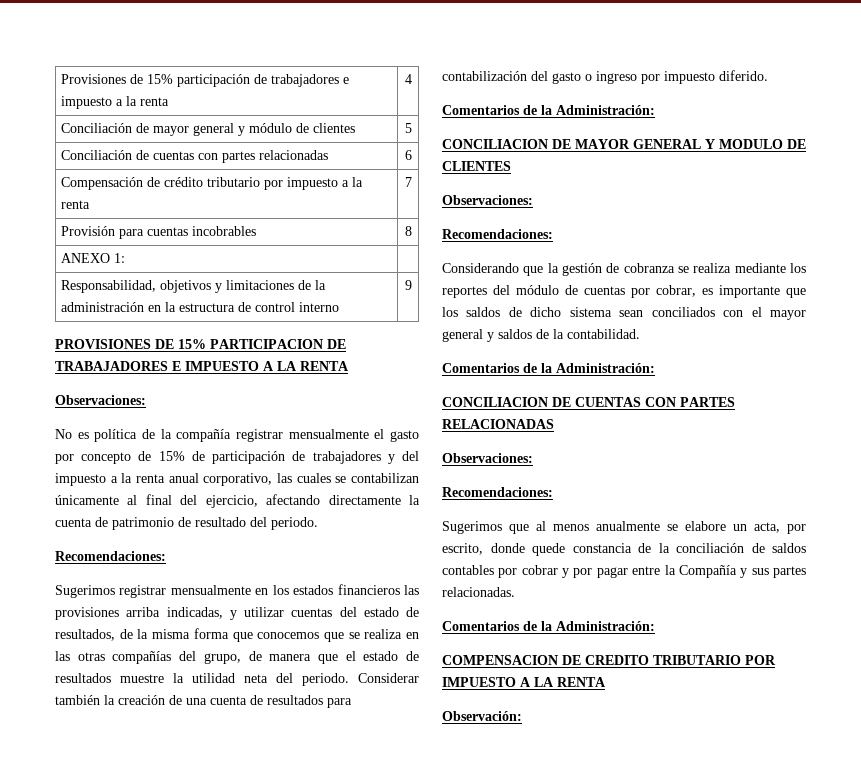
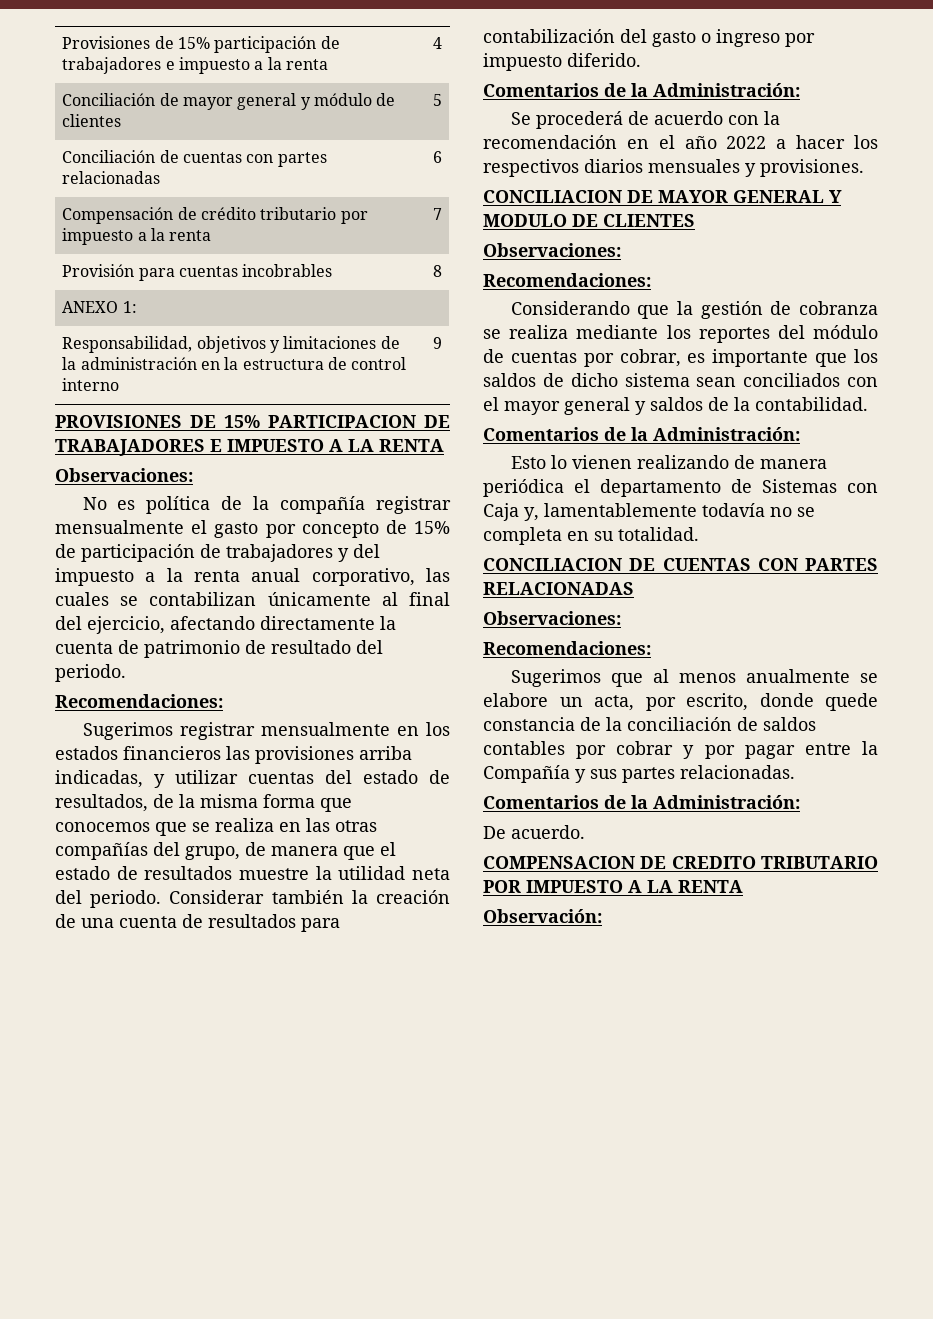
+ Se procederá de acuerdo con la recomendación en el año 2022 a hacer los respectivos diarios mensuales y provisiones.
+ Esto lo vienen realizando de manera periódica el departamento de Sistemas con Caja y, lamentablemente todavía no se completa en su totalidad.
+ De acuerdo.

